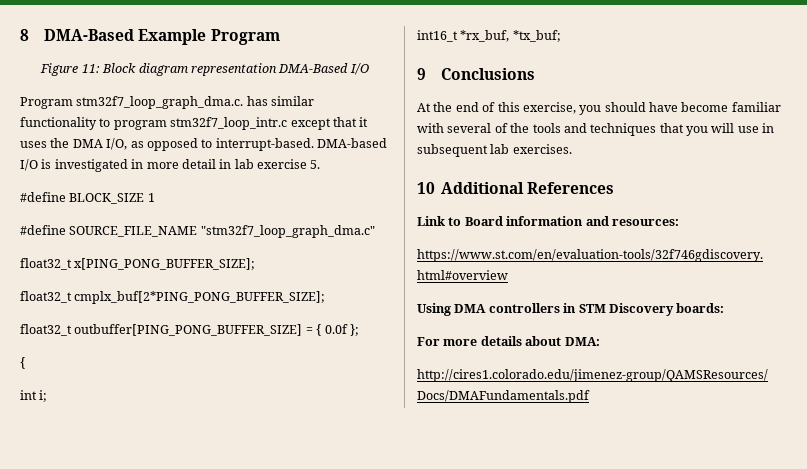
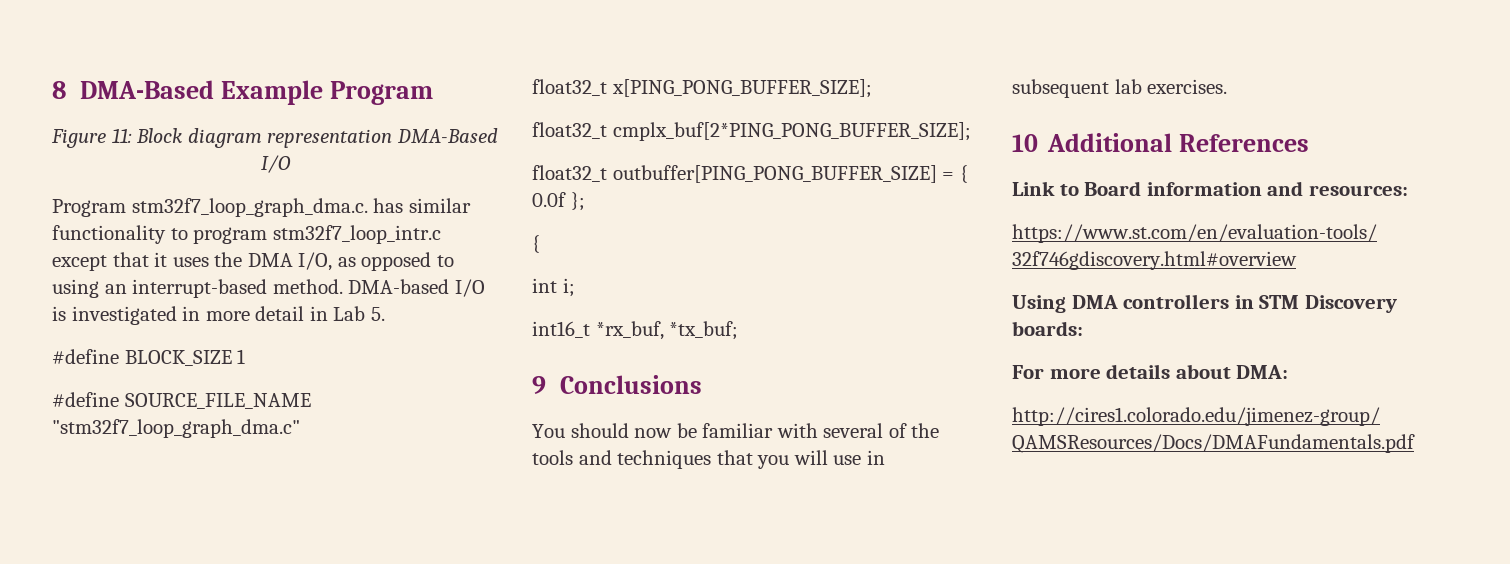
- Program stm32f7_loop_graph_dma.c. has similar functionality to program stm32f7_loop_intr.c except that it uses the DMA I/O, as opposed to interrupt-based.
+ Program stm32f7_loop_graph_dma.c. has similar functionality to program stm32f7_loop_intr.c except that it uses the DMA I/O, as opposed to using an interrupt-based method.
- DMA-based I/O is investigated in more detail in lab exercise 5.
+ DMA-based I/O is investigated in more detail in Lab 5.
- At the end of this exercise, you should have become familiar with several of the tools and techniques that you will use in subsequent lab exercises.
+ You should now be familiar with several of the tools and techniques that you will use in subsequent lab exercises.

